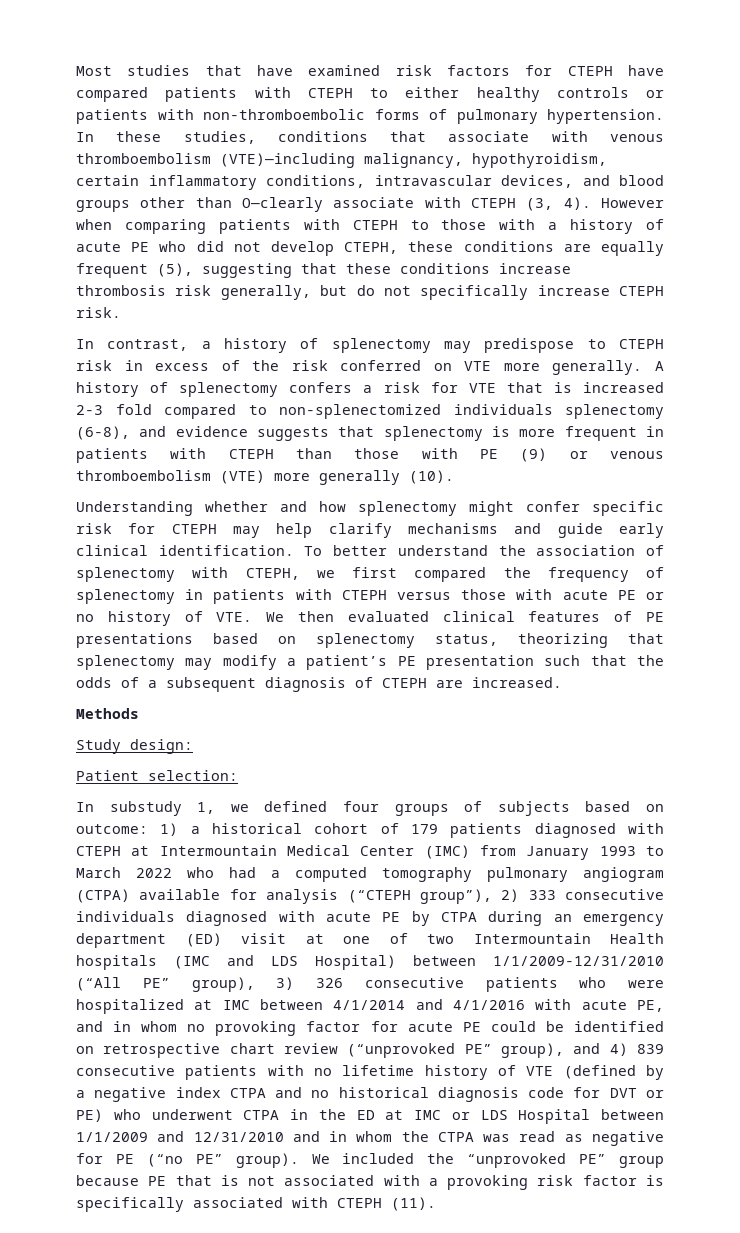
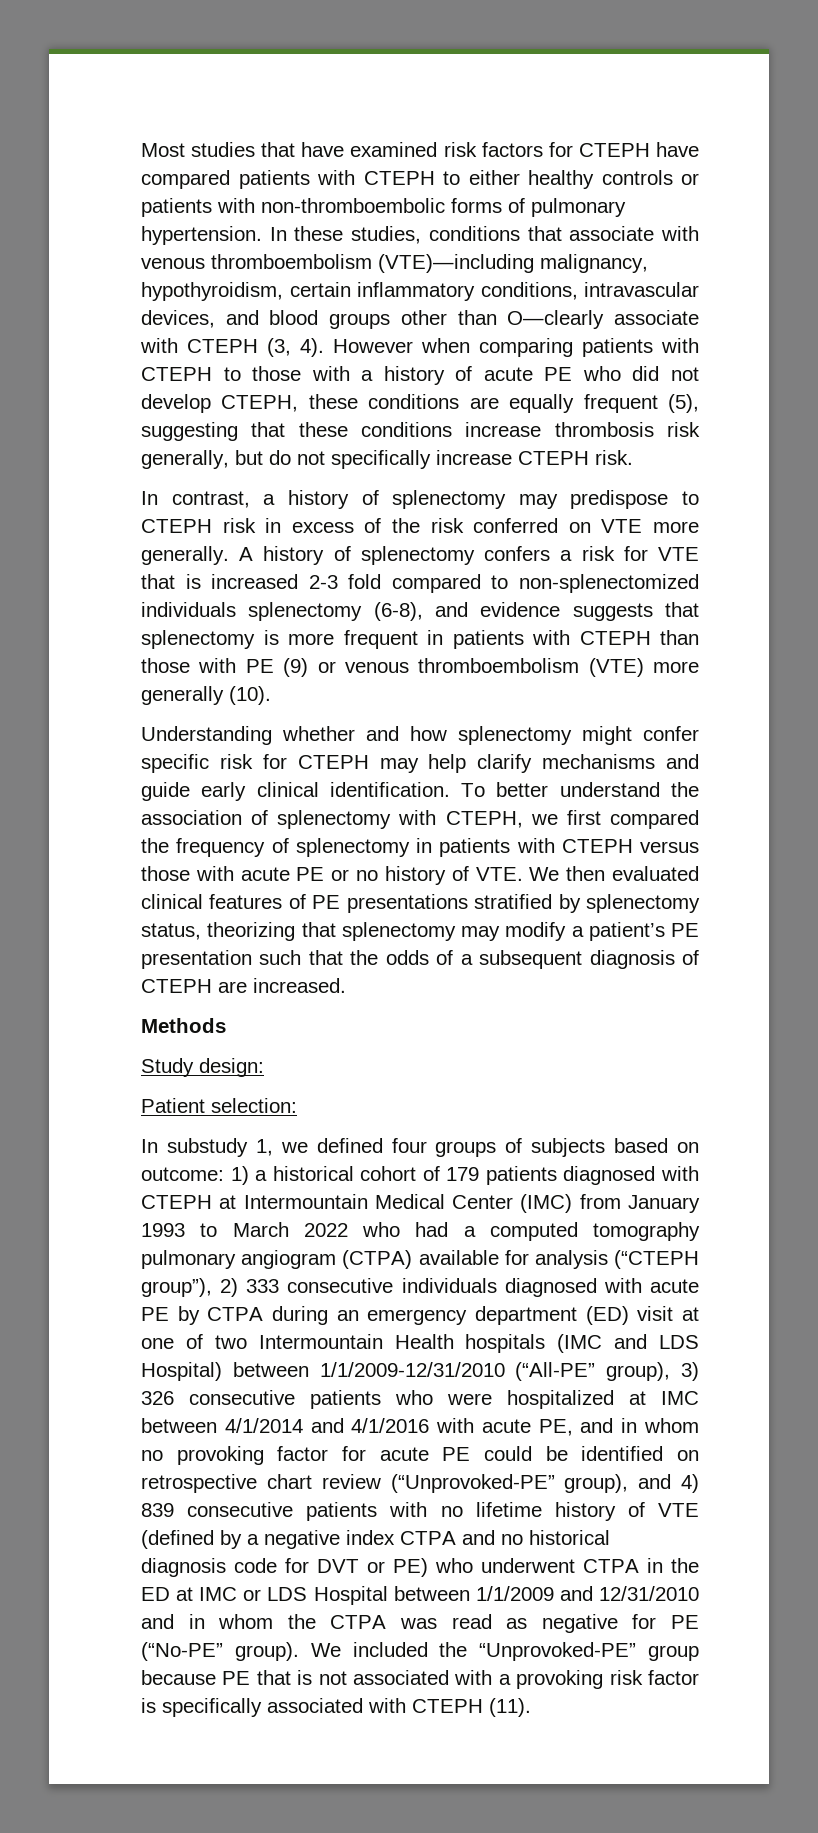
- To better understand the association of splenectomy with CTEPH, we first compared the frequency of splenectomy in patients with CTEPH versus those with acute PE or no history of VTE. We then evaluated clinical features of PE presentations based on splenectomy status, theorizing that splenectomy may modify a patient’s PE presentation such that the odds of a subsequent diagnosis of CTEPH are increased.
+ To better understand the association of splenectomy with CTEPH, we first compared the frequency of splenectomy in patients with CTEPH versus those with acute PE or no history of VTE. We then evaluated clinical features of PE presentations stratified by splenectomy status, theorizing that splenectomy may modify a patient’s PE presentation such that the odds of a subsequent diagnosis of CTEPH are increased.
- 1) a historical cohort of 179 patients diagnosed with CTEPH at Intermountain Medical Center (IMC) from January 1993 to March 2022 who had a computed tomography pulmonary angiogram (CTPA) available for analysis (“CTEPH group”), 2) 333 consecutive individuals diagnosed with acute PE by CTPA during an emergency department (ED) visit at one of two Intermountain Health hospitals (IMC and LDS Hospital) between 1/1/2009-12/31/2010 (“All PE” group), 3) 326 consecutive patients who were hospitalized at IMC between 4/1/2014 and 4/1/2016 with acute PE, and in whom no provoking factor for acute PE could be identified on retrospective chart review (“unprovoked PE” group), and 4) 839 consecutive patients with no lifetime history of VTE (defined by a negative index CTPA and no historical diagnosis code for DVT or PE) who underwent CTPA in the ED at IMC or LDS Hospital between 1/1/2009 and 12/31/2010 and in whom the CTPA was read as negative for PE (“no PE” group).
+ 1) a historical cohort of 179 patients diagnosed with CTEPH at Intermountain Medical Center (IMC) from January 1993 to March 2022 who had a computed tomography pulmonary angiogram (CTPA) available for analysis (“CTEPH group”), 2) 333 consecutive individuals diagnosed with acute PE by CTPA during an emergency department (ED) visit at one of two Intermountain Health hospitals (IMC and LDS Hospital) between 1/1/2009-12/31/2010 (“All-PE” group), 3) 326 consecutive patients who were hospitalized at IMC between 4/1/2014 and 4/1/2016 with acute PE, and in whom no provoking factor for acute PE could be identified on retrospective chart review (“Unprovoked-PE” group), and 4) 839 consecutive patients with no lifetime history of VTE (defined by a negative index CTPA and no historical diagnosis code for DVT or PE) who underwent CTPA in the ED at IMC or LDS Hospital between 1/1/2009 and 12/31/2010 and in whom the CTPA was read as negative for PE (“No-PE” group).
- We included the “unprovoked PE” group because PE that is not associated with a provoking risk factor is specifically associated with CTEPH (11).
+ We included the “Unprovoked-PE” group because PE that is not associated with a provoking risk factor is specifically associated with CTEPH (11).

